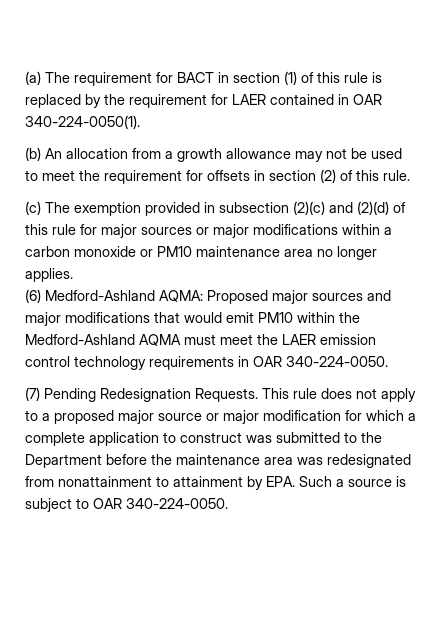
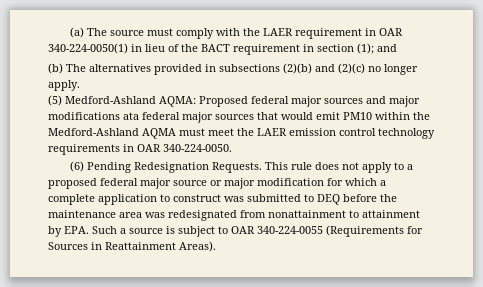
- (a) The requirement for BACT in section (1) of this rule is replaced by the requirement for LAER contained in OAR 340-224-0050(1).
- (b) An allocation from a growth allowance may not be used to meet the requirement for offsets in section (2) of this rule.
- (c) The exemption provided in subsection (2)(c) and (2)(d) of this rule for major sources or major modifications within a carbon monoxide or PM10 maintenance area no longer applies.
- (6) Medford-Ashland AQMA: Proposed major sources and major modifications that would emit PM10 within the Medford-Ashland AQMA must meet the LAER emission control technology requirements in OAR 340-224-0050.
+ (a) The source must comply with the LAER requirement in OAR 340-224-0050(1) in lieu of the BACT requirement in section (1); and
+ (b) The alternatives provided in subsections (2)(b) and (2)(c) no longer apply.
+ (5) Medford-Ashland AQMA: Proposed federal major sources and major modifications ata federal major sources that would emit PM10 within the Medford-Ashland AQMA must meet the LAER emission control technology requirements in OAR 340-224-0050.
- (7) Pending Redesignation Requests.
+ (6) Pending Redesignation Requests.
- This rule does not apply to a proposed major source or major modification for which a complete application to construct was submitted to the Department before the maintenance area was redesignated from nonattainment to attainment by EPA. Such a source is subject to OAR 340-224-0050.
+ This rule does not apply to a proposed federal major source or major modification for which a complete application to construct was submitted to DEQ before the maintenance area was redesignated from nonattainment to attainment by EPA. Such a source is subject to OAR 340-224-0055 (Requirements for Sources in Reattainment Areas).

